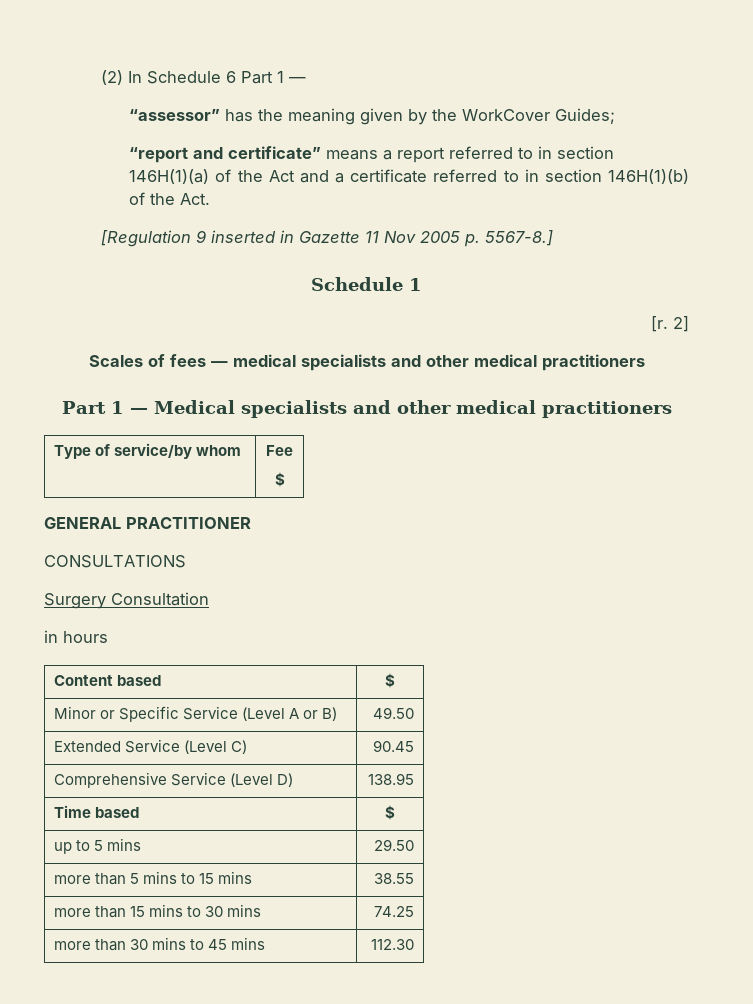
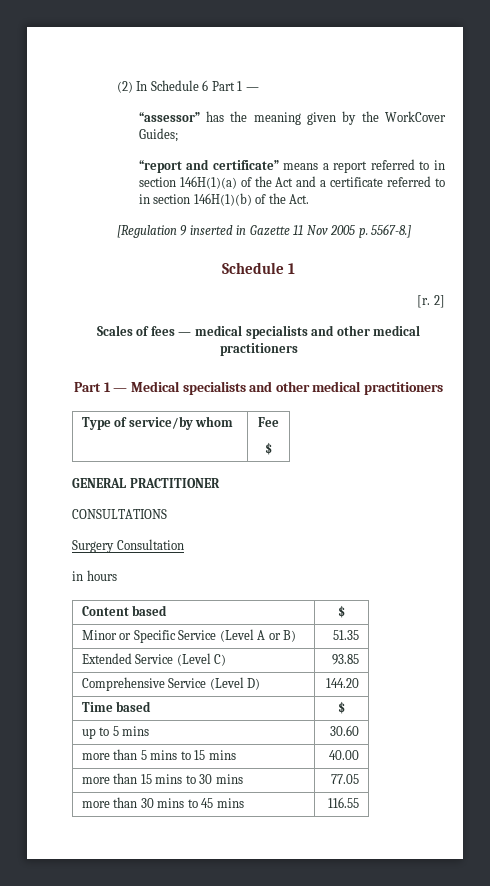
- Minor or Specific Service (Level A or B) | 49.50
+ Minor or Specific Service (Level A or B) | 51.35
- Extended Service (Level C) | 90.45
+ Extended Service (Level C) | 93.85
- Comprehensive Service (Level D) | 138.95
+ Comprehensive Service (Level D) | 144.20
- up to 5 mins | 29.50
+ up to 5 mins | 30.60
- more than 5 mins to 15 mins | 38.55
+ more than 5 mins to 15 mins | 40.00
- more than 15 mins to 30 mins | 74.25
+ more than 15 mins to 30 mins | 77.05
- more than 30 mins to 45 mins | 112.30
+ more than 30 mins to 45 mins | 116.55

